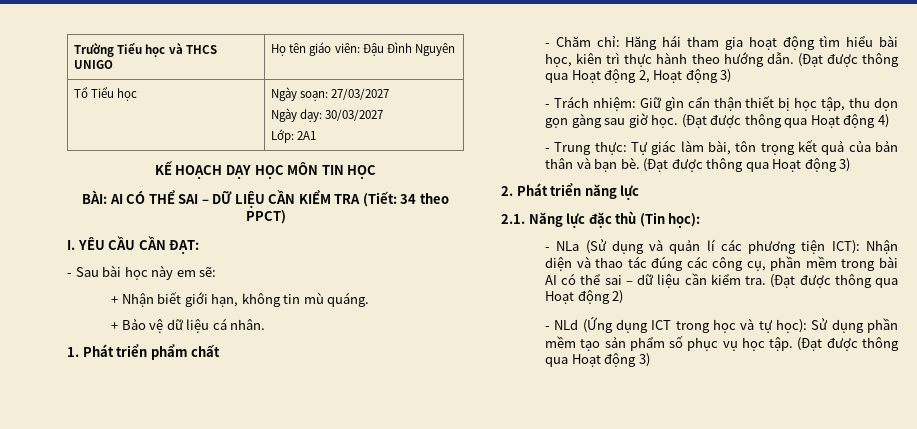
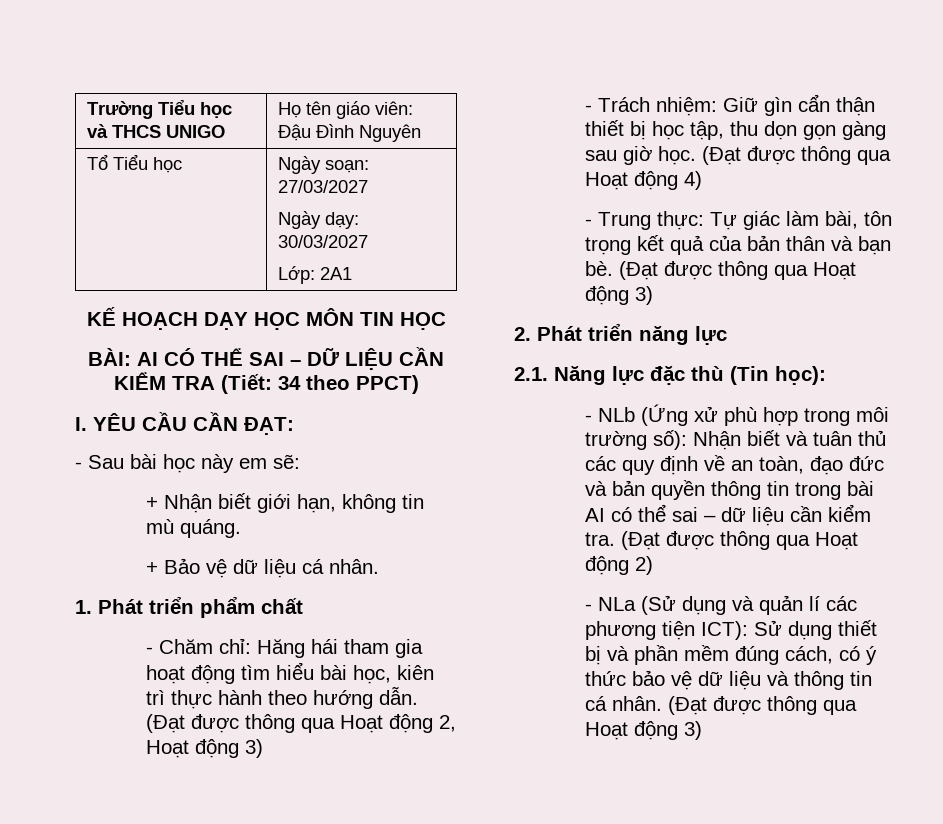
- - NLa (Sử dụng và quản lí các phương tiện ICT): Nhận diện và thao tác đúng các công cụ, phần mềm trong bài AI có thể sai – dữ liệu cần kiểm tra.
+ - NLb (Ứng xử phù hợp trong môi trường số): Nhận biết và tuân thủ các quy định về an toàn, đạo đức và bản quyền thông tin trong bài AI có thể sai – dữ liệu cần kiểm tra.
- - NLd (Ứng dụng ICT trong học và tự học): Sử dụng phần mềm tạo sản phẩm số phục vụ học tập.
+ - NLa (Sử dụng và quản lí các phương tiện ICT): Sử dụng thiết bị và phần mềm đúng cách, có ý thức bảo vệ dữ liệu và thông tin cá nhân.

